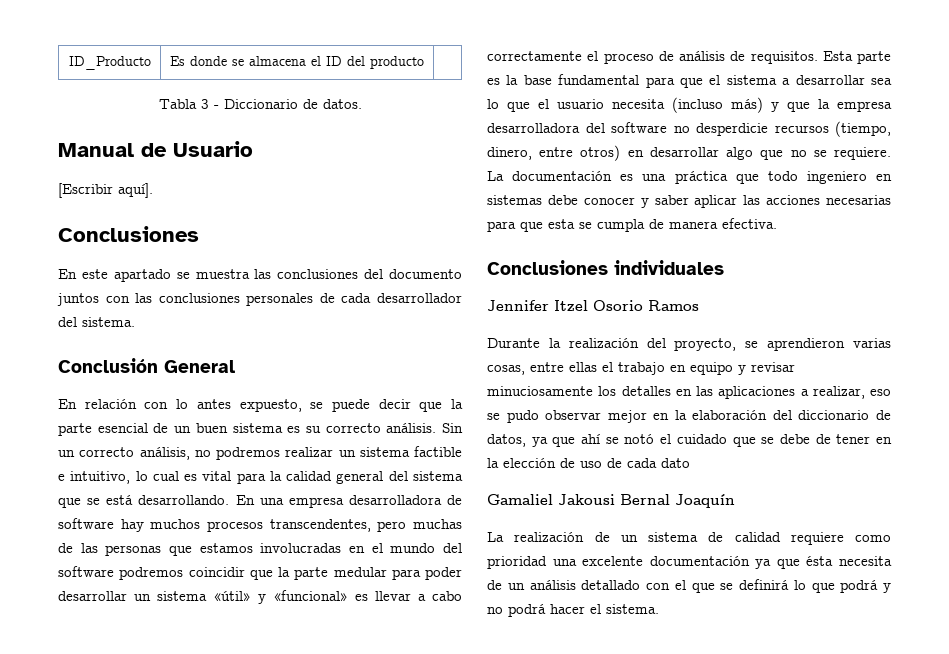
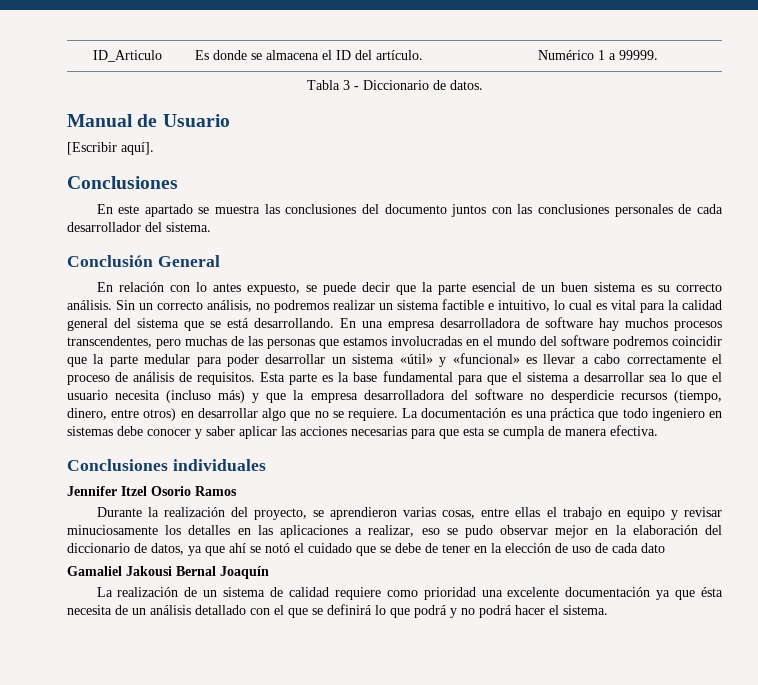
- ID_Producto | Es donde se almacena el ID del producto |
+ ID_Articulo | Es donde se almacena el ID del artículo. | Numérico 1 a 99999.

